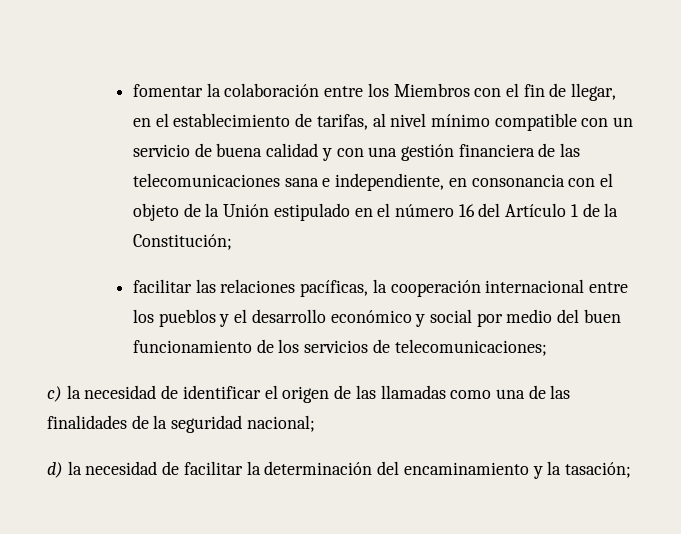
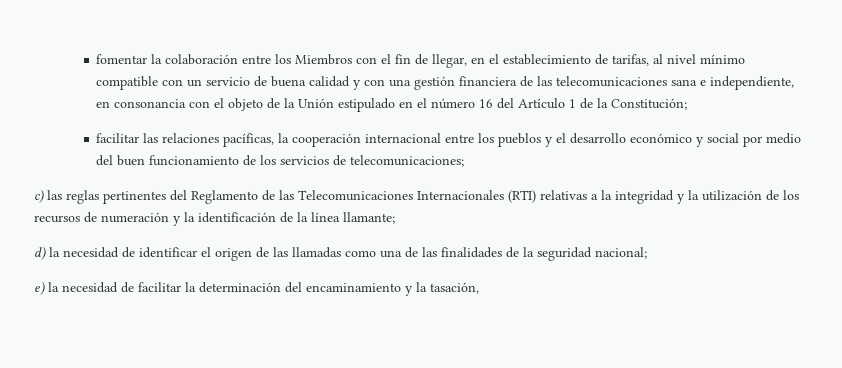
- c) la necesidad de identificar el origen de las llamadas como una de las finalidades de la seguridad nacional;
+ c) las reglas pertinentes del Reglamento de las Telecomunicaciones Internacionales (RTI) relativas a la integridad y la utilización de los recursos de numeración y la identificación de la línea llamante;
+ d) la necesidad de identificar el origen de las llamadas como una de las finalidades de la seguridad nacional;
- d) la necesidad de facilitar la determinación del encaminamiento y la tasación;
+ e) la necesidad de facilitar la determinación del encaminamiento y la tasación,

